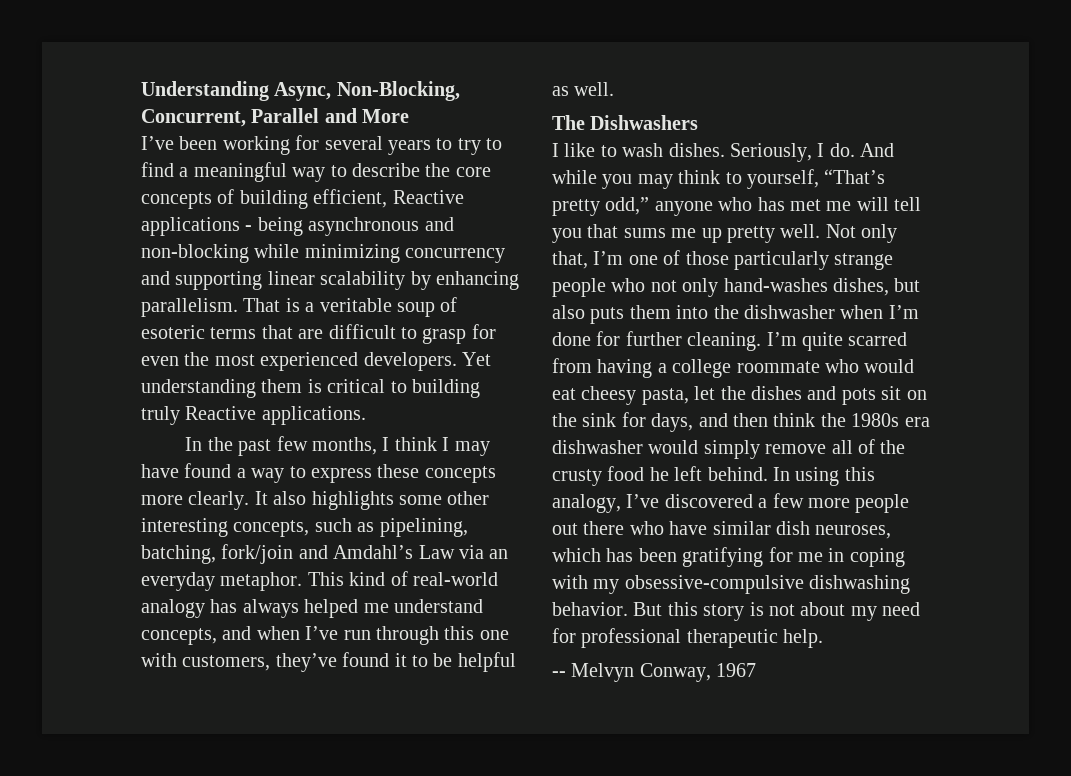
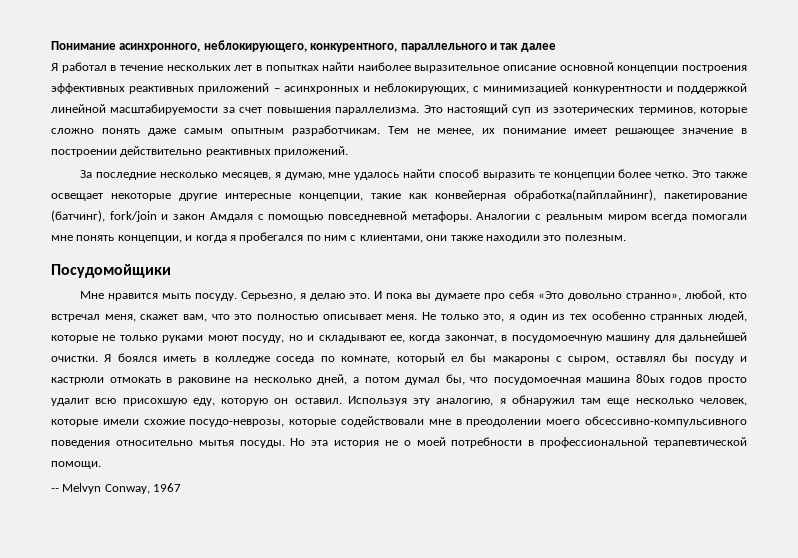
- Understanding Async, Non-Blocking, Concurrent, Parallel and More
- I’ve been working for several years to try to find a meaningful way to describe the core concepts of building efficient, Reactive applications - being asynchronous and non-blocking while minimizing concurrency and supporting linear scalability by enhancing parallelism. That is a veritable soup of esoteric terms that are difficult to grasp for even the most experienced developers. Yet understanding them is critical to building truly Reactive applications.
- In the past few months, I think I may have found a way to express these concepts more clearly. It also highlights some other interesting concepts, such as pipelining, batching, fork/join and Amdahl’s Law via an everyday metaphor. This kind of real-world analogy has always helped me understand concepts, and when I’ve run through this one with customers, they’ve found it to be helpful as well.
- The Dishwashers
- I like to wash dishes. Seriously, I do. And while you may think to yourself, “That’s pretty odd,” anyone who has met me will tell you that sums me up pretty well. Not only that, I’m one of those particularly strange people who not only hand-washes dishes, but also puts them into the dishwasher when I’m done for further cleaning. I’m quite scarred from having a college roommate who would eat cheesy pasta, let the dishes and pots sit on the sink for days, and then think the 1980s era dishwasher would simply remove all of the crusty food he left behind. In using this analogy, I’ve discovered a few more people out there who have similar dish neuroses, which has been gratifying for me in coping with my obsessive-compulsive dishwashing behavior. But this story is not about my need for professional therapeutic help.
+ Понимание асинхронного, неблокирующего, конкурентного, параллельного и так далее
+ Я работал в течение нескольких лет в попытках найти наиболее выразительное описание основной концепции построения эффективных реактивных приложений – асинхронных и неблокирующих, с минимизацией конкурентности и поддержкой линейной масштабируемости за счет повышения параллелизма. Это настоящий суп из эзотерических терминов, которые сложно понять даже самым опытным разработчикам. Тем не менее, их понимание имеет решающее значение в построении действительно реактивных приложений.
+ За последние несколько месяцев, я думаю, мне удалось найти способ выразить те концепции более четко. Это также освещает некоторые другие интересные концепции, такие как конвейерная обработка(пайплайнинг), пакетирование (батчинг), fork/join и закон Амдаля с помощью повседневной метафоры. Аналогии с реальным миром всегда помогали мне понять концепции, и когда я пробегался по ним с клиентами, они также находили это полезным.
+ Посудомойщики
+ Мне нравится мыть посуду. Серьезно, я делаю это. И пока вы думаете про себя «Это довольно странно», любой, кто встречал меня, скажет вам, что это полностью описывает меня. Не только это, я один из тех особенно странных людей, которые не только руками моют посуду, но и складывают ее, когда закончат, в посудомоечную машину для дальнейшей очистки. Я боялся иметь в колледже соседа по комнате, который ел бы макароны с сыром, оставлял бы посуду и кастрюли отмокать в раковине на несколько дней, а потом думал бы, что посудомоечная машина 80ых годов просто удалит всю присохшую еду, которую он оставил. Используя эту аналогию, я обнаружил там еще несколько человек, которые имели схожие посудо-неврозы, которые содействовали мне в преодолении моего обсессивно-компульсивного поведения относительно мытья посуды. Но эта история не о моей потребности в профессиональной терапевтической помощи.

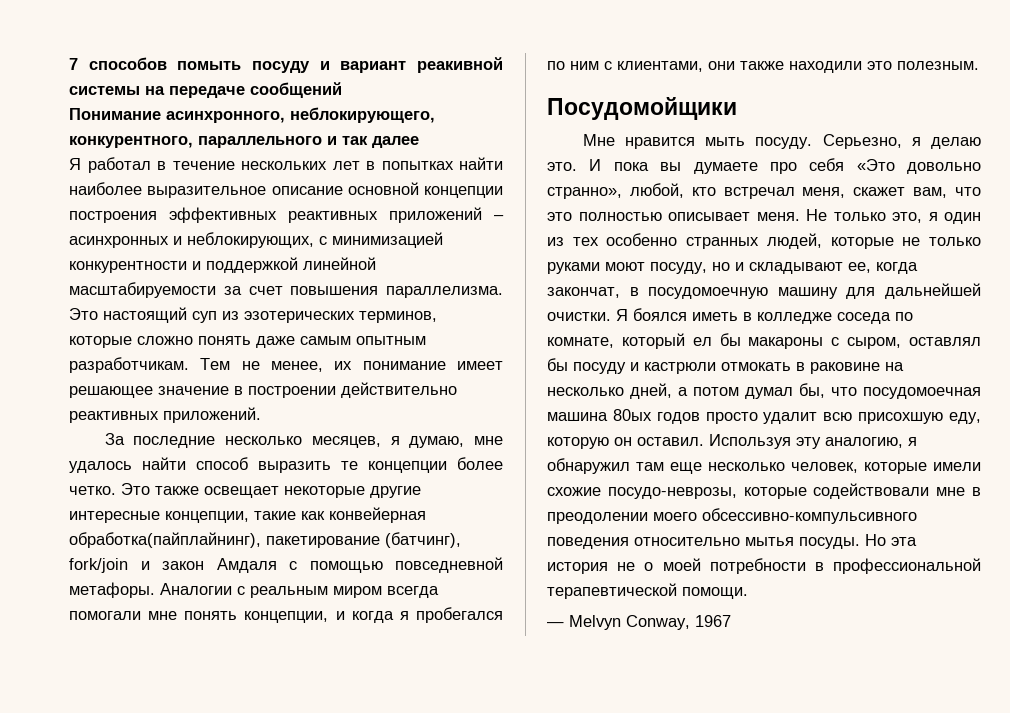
+ 7 способов помыть посуду и вариант реакивной системы на передаче сообщений
- -- Melvyn Conway, 1967
+ — Melvyn Conway, 1967

